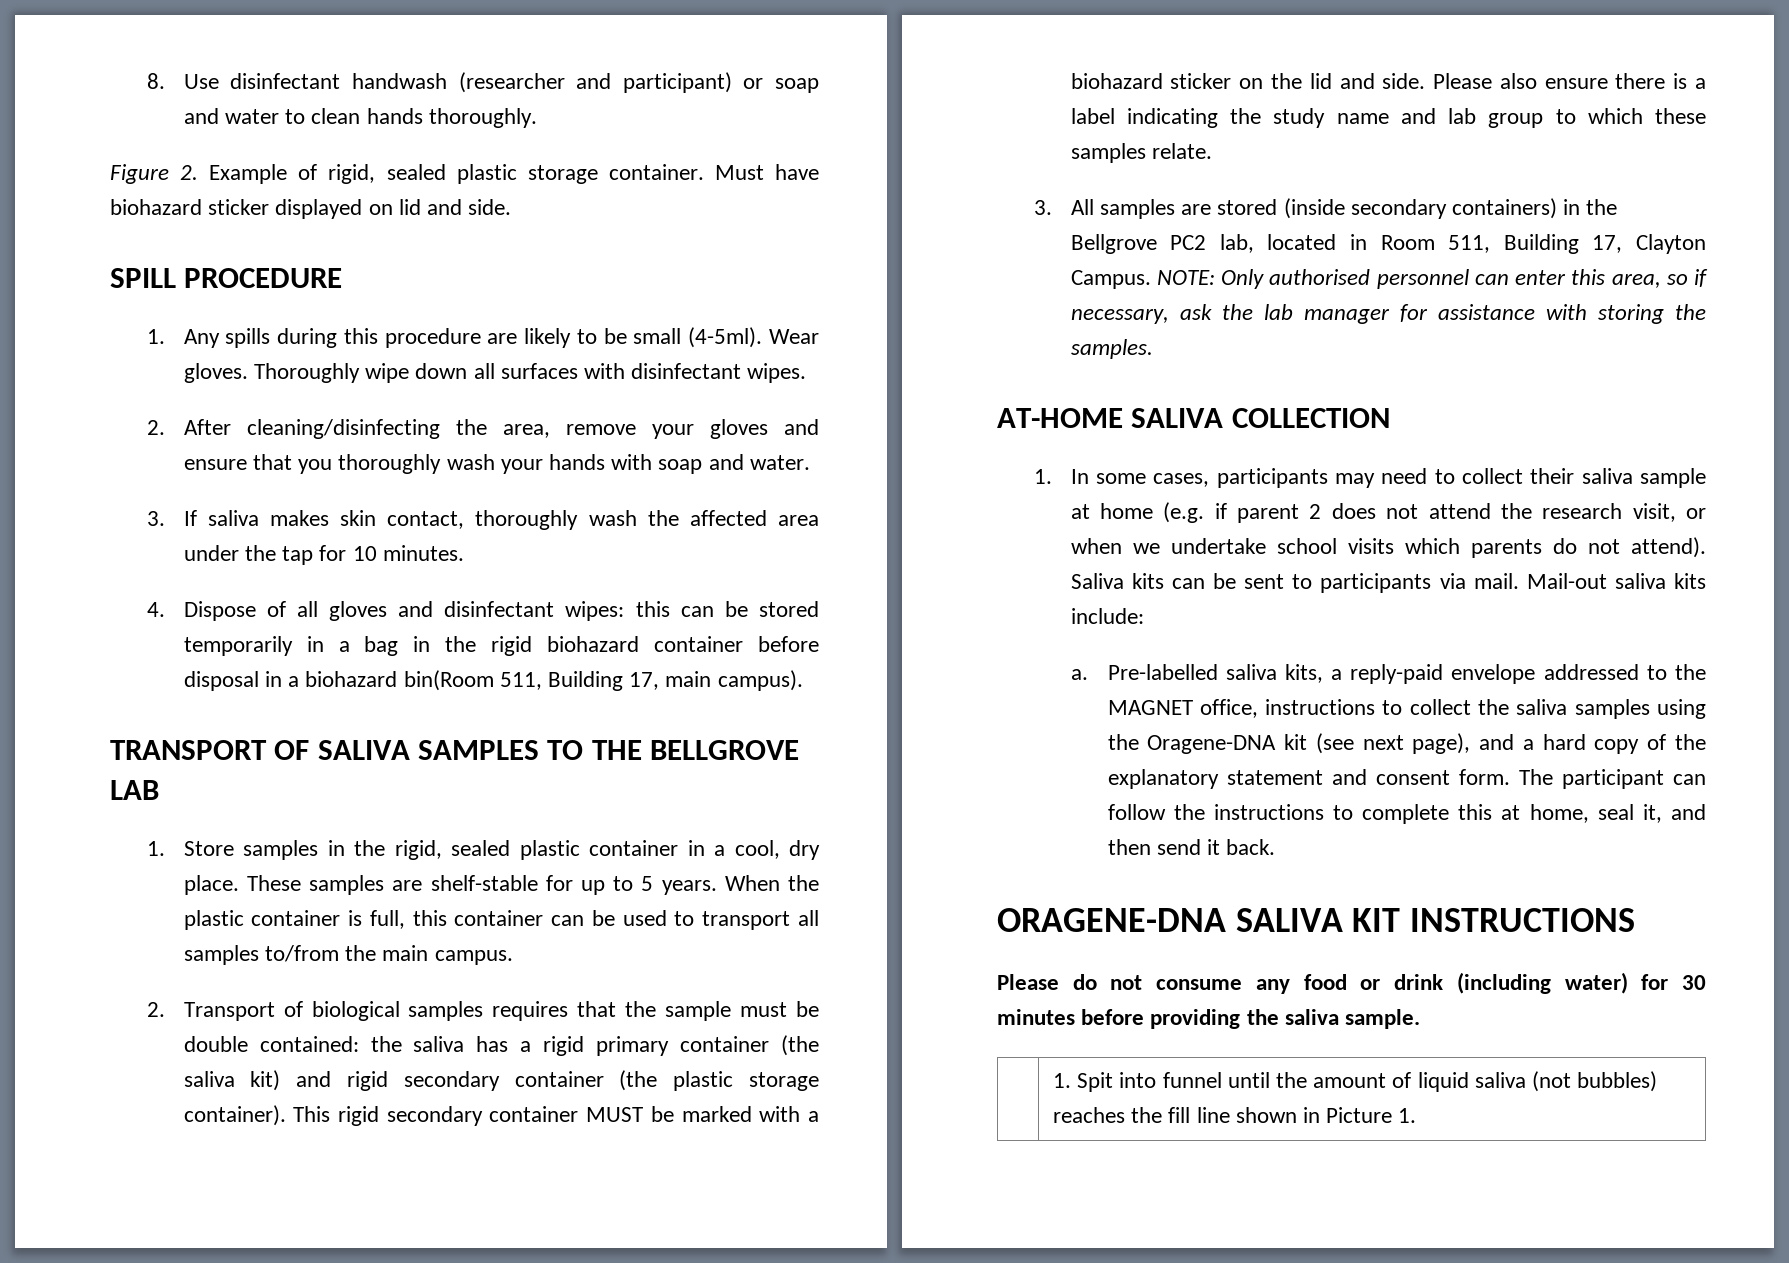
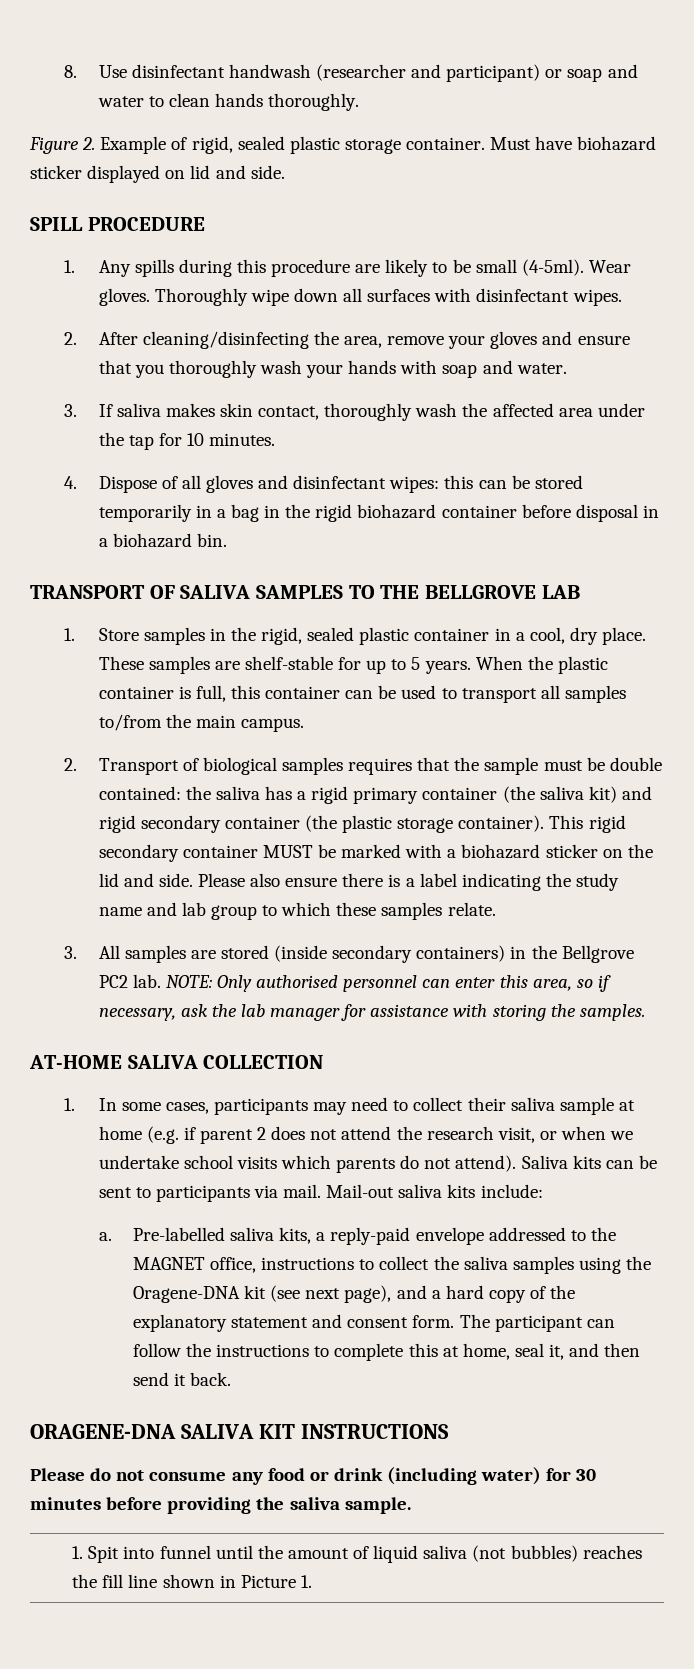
- 4. Dispose of all gloves and disinfectant wipes: this can be stored temporarily in a bag in the rigid biohazard container before disposal in a biohazard bin(Room 511, Building 17, main campus).
+ 4. Dispose of all gloves and disinfectant wipes: this can be stored temporarily in a bag in the rigid biohazard container before disposal in a biohazard bin.
- 3. All samples are stored (inside secondary containers) in the Bellgrove PC2 lab, located in Room 511, Building 17, Clayton Campus.
+ 3. All samples are stored (inside secondary containers) in the Bellgrove PC2 lab.

